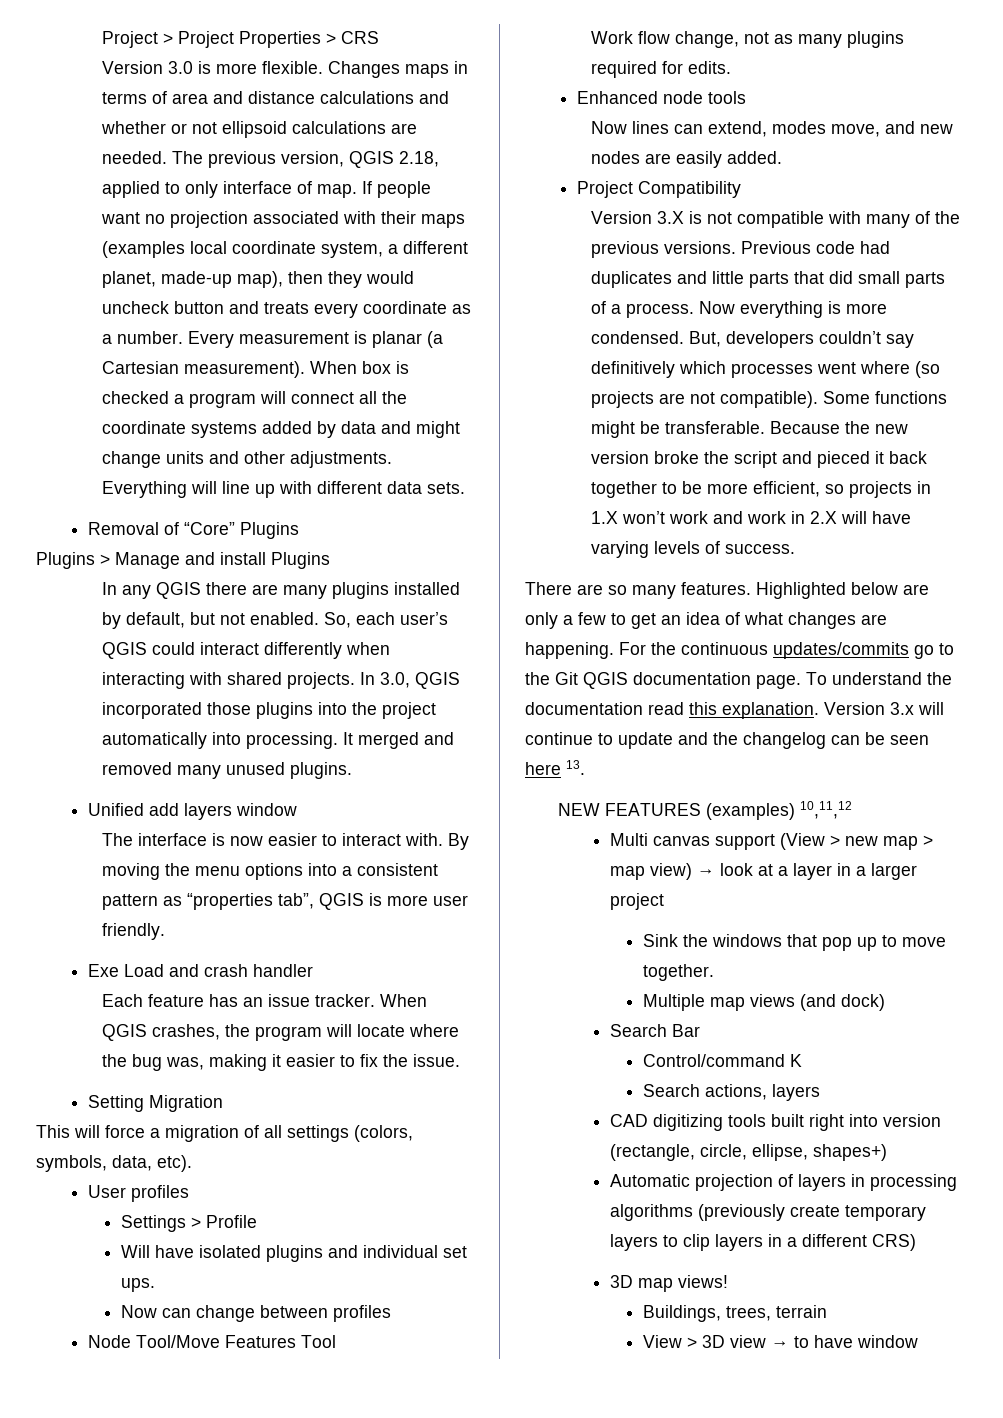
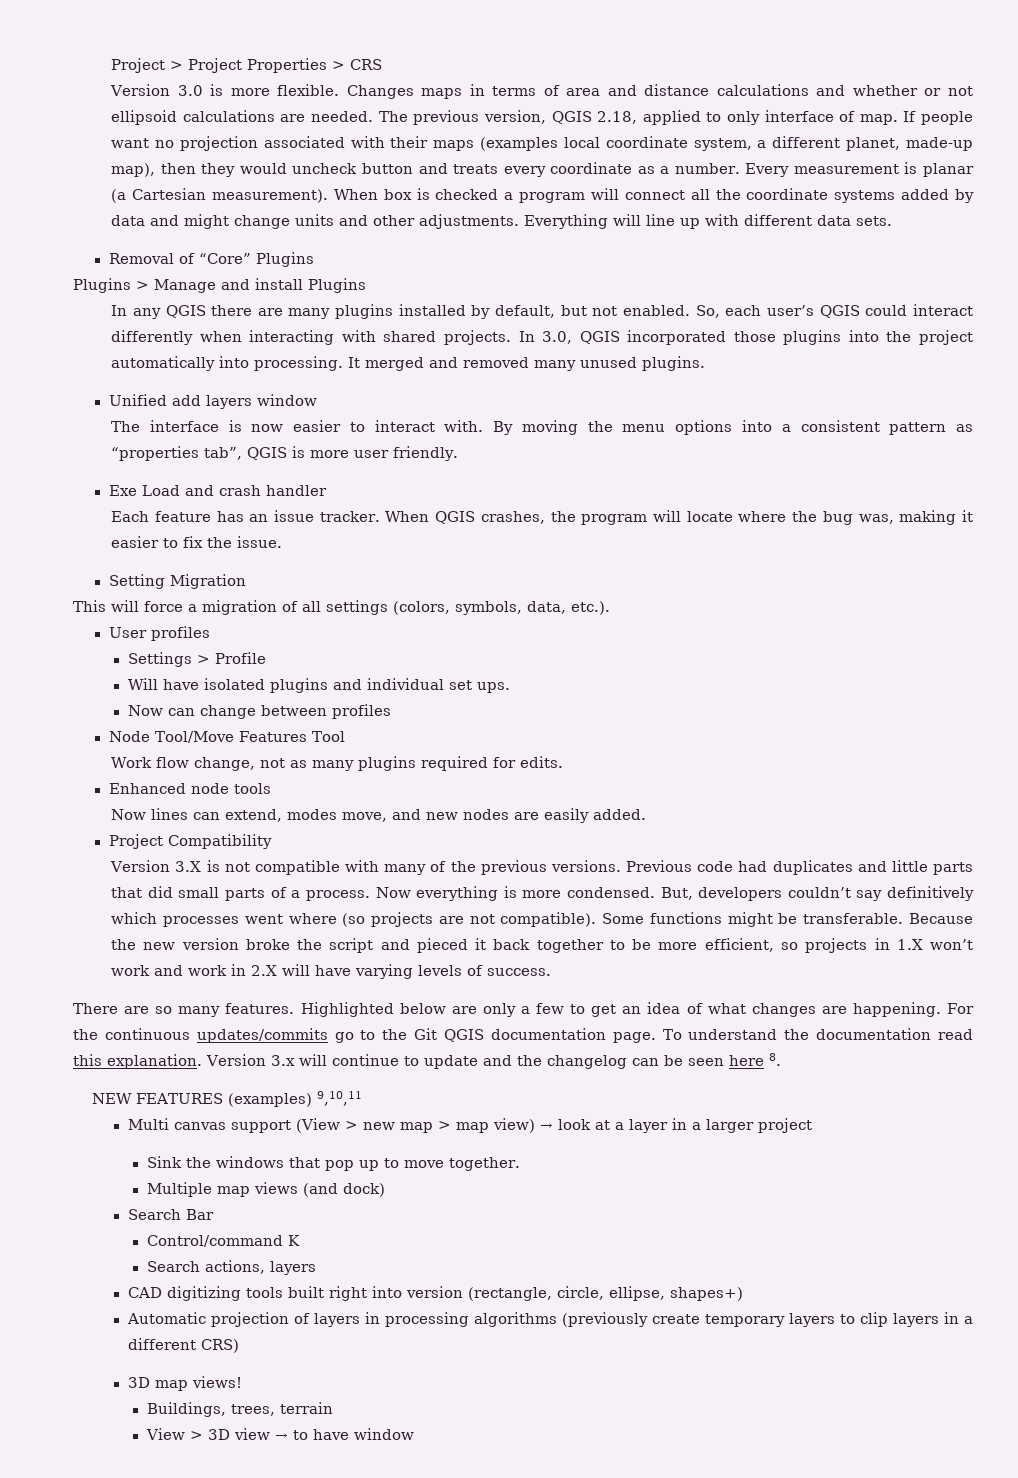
- This will force a migration of all settings (colors, symbols, data, etc).
+ This will force a migration of all settings (colors, symbols, data, etc.).
- Version 3.x will continue to update and the changelog can be seen here 13.
+ Version 3.x will continue to update and the changelog can be seen here 8.
- NEW FEATURES (examples) 10,11,12
+ NEW FEATURES (examples) 9,10,11

